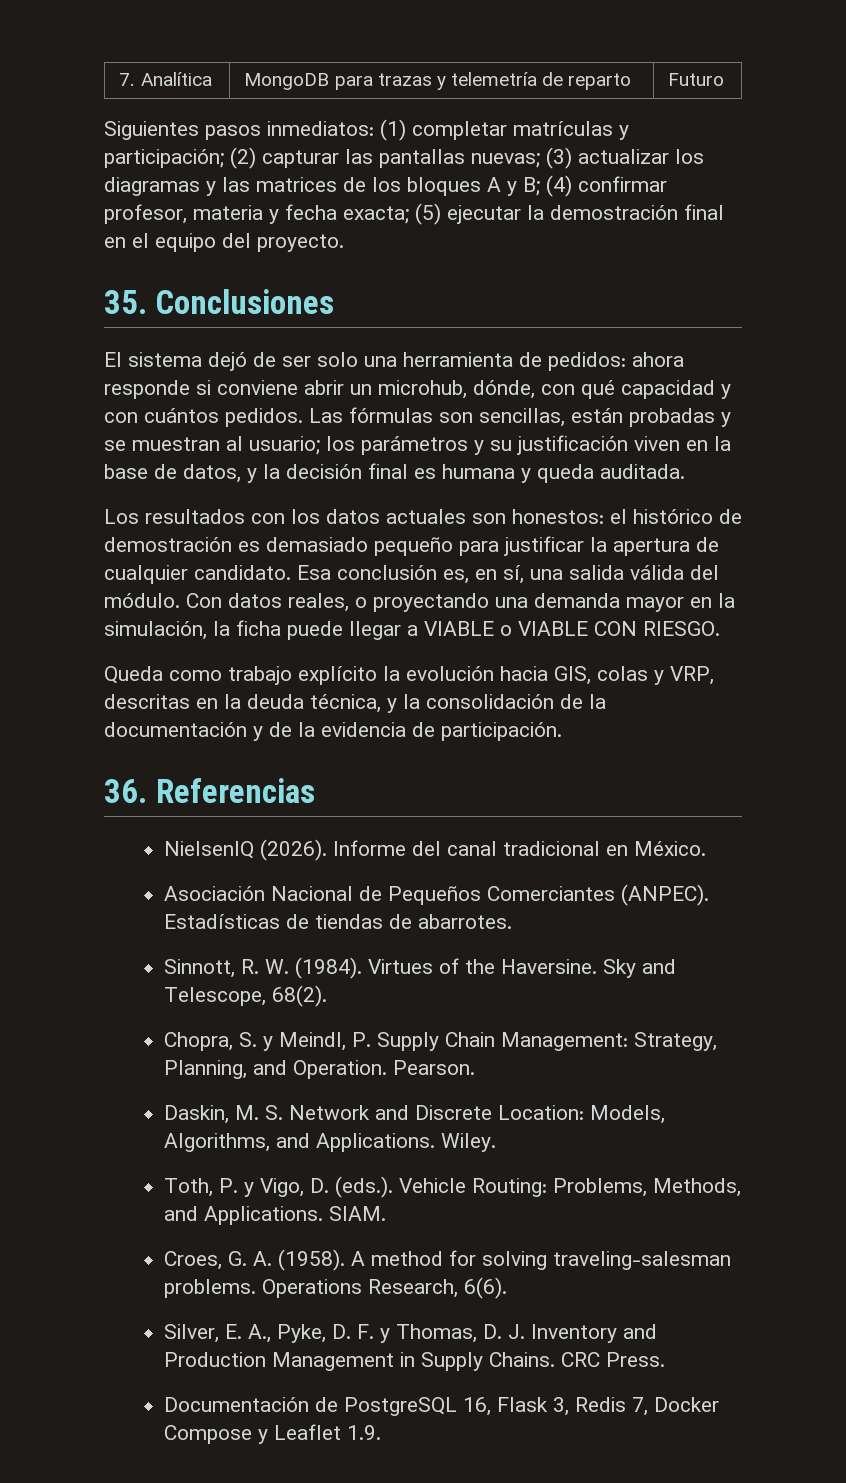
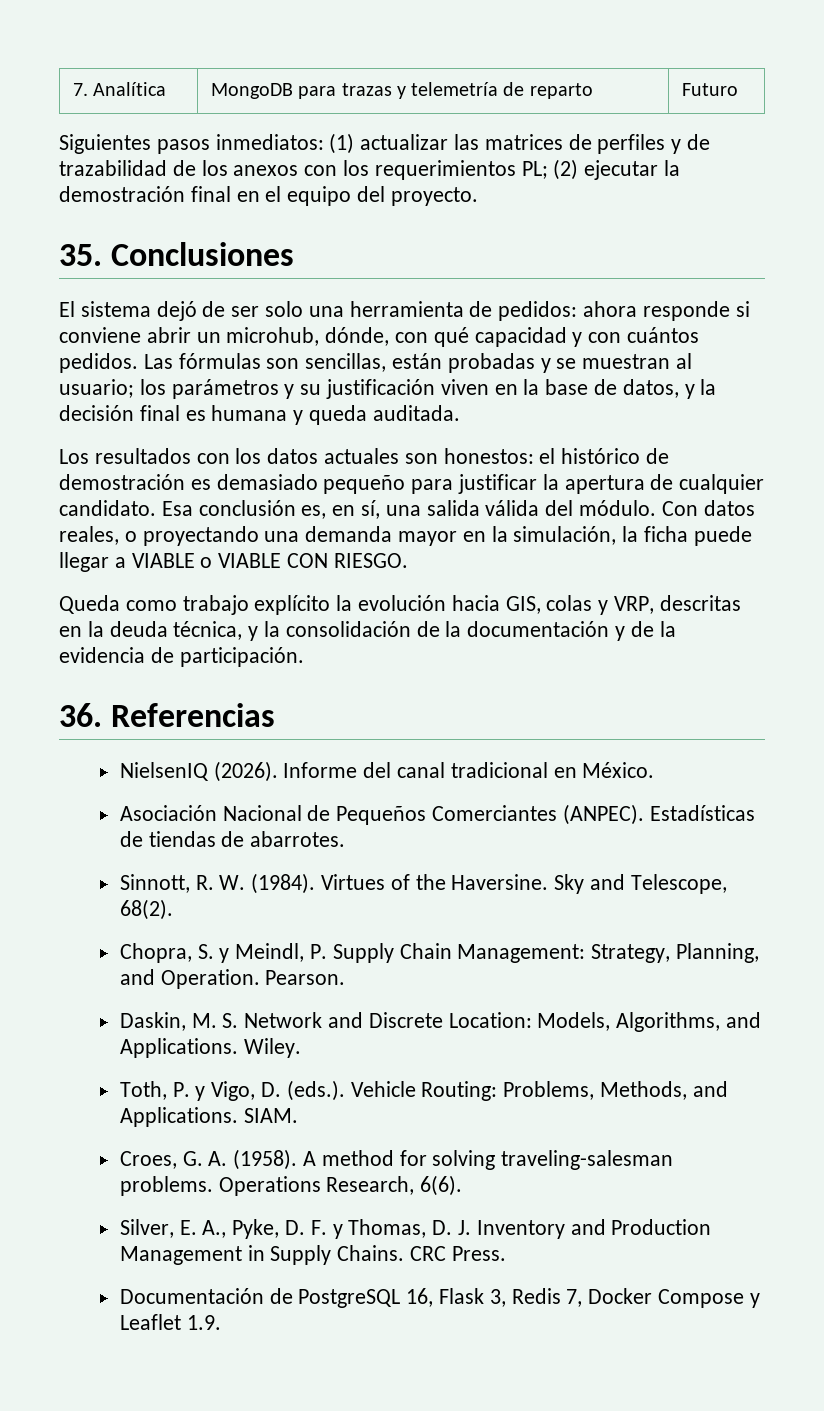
- Siguientes pasos inmediatos: (1) completar matrículas y participación; (2) capturar las pantallas nuevas; (3) actualizar los diagramas y las matrices de los bloques A y B; (4) confirmar profesor, materia y fecha exacta; (5) ejecutar la demostración final en el equipo del proyecto.
+ Siguientes pasos inmediatos: (1) actualizar las matrices de perfiles y de trazabilidad de los anexos con los requerimientos PL; (2) ejecutar la demostración final en el equipo del proyecto.

